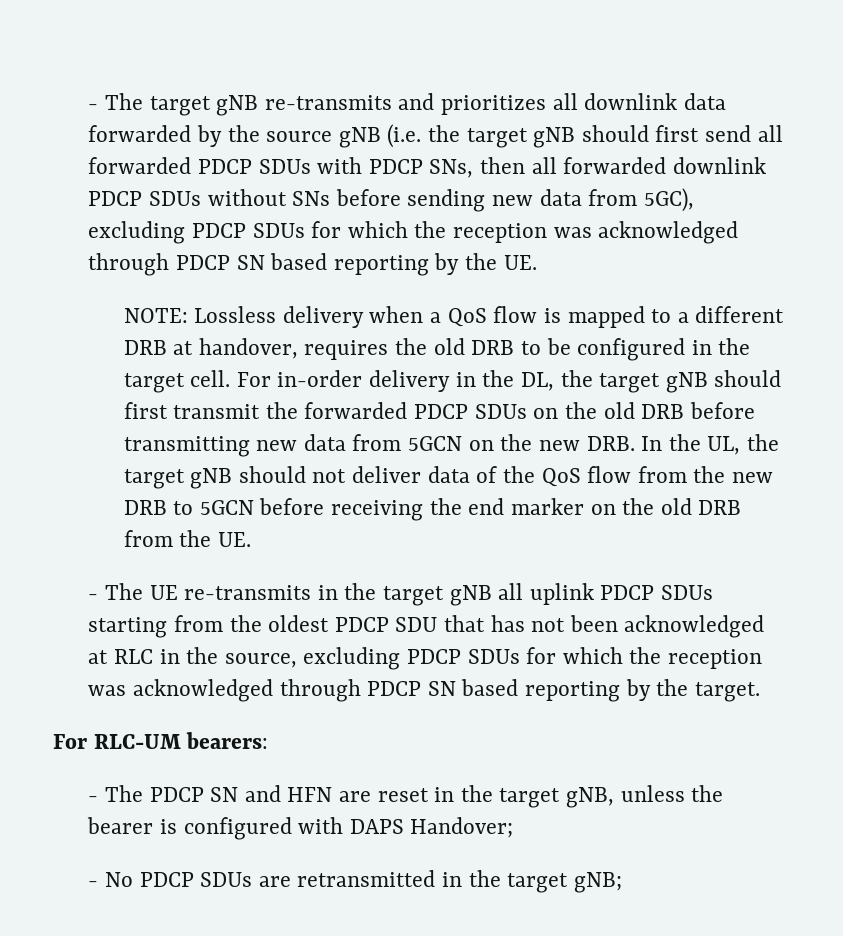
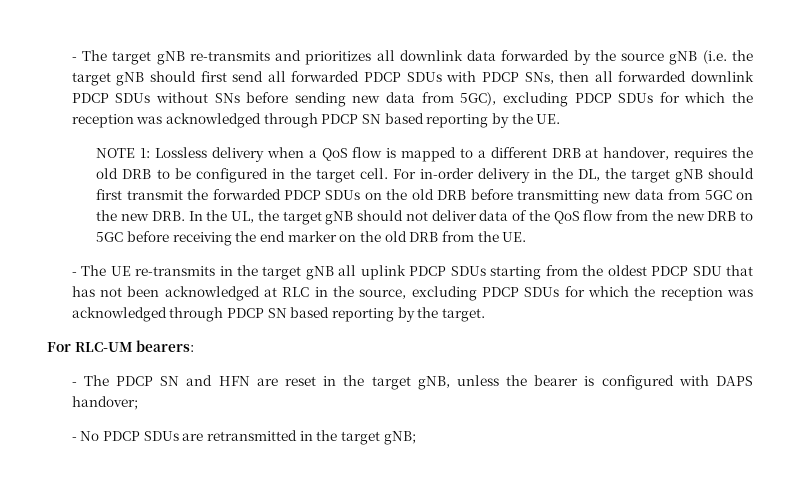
- NOTE: Lossless delivery when a QoS flow is mapped to a different DRB at handover, requires the old DRB to be configured in the target cell.
+ NOTE 1: Lossless delivery when a QoS flow is mapped to a different DRB at handover, requires the old DRB to be configured in the target cell.
- For in-order delivery in the DL, the target gNB should first transmit the forwarded PDCP SDUs on the old DRB before transmitting new data from 5GCN on the new DRB. In the UL, the target gNB should not deliver data of the QoS flow from the new DRB to 5GCN before receiving the end marker on the old DRB from the UE.
+ For in-order delivery in the DL, the target gNB should first transmit the forwarded PDCP SDUs on the old DRB before transmitting new data from 5GC on the new DRB. In the UL, the target gNB should not deliver data of the QoS flow from the new DRB to 5GC before receiving the end marker on the old DRB from the UE.
- - The PDCP SN and HFN are reset in the target gNB, unless the bearer is configured with DAPS Handover;
+ - The PDCP SN and HFN are reset in the target gNB, unless the bearer is configured with DAPS handover;

